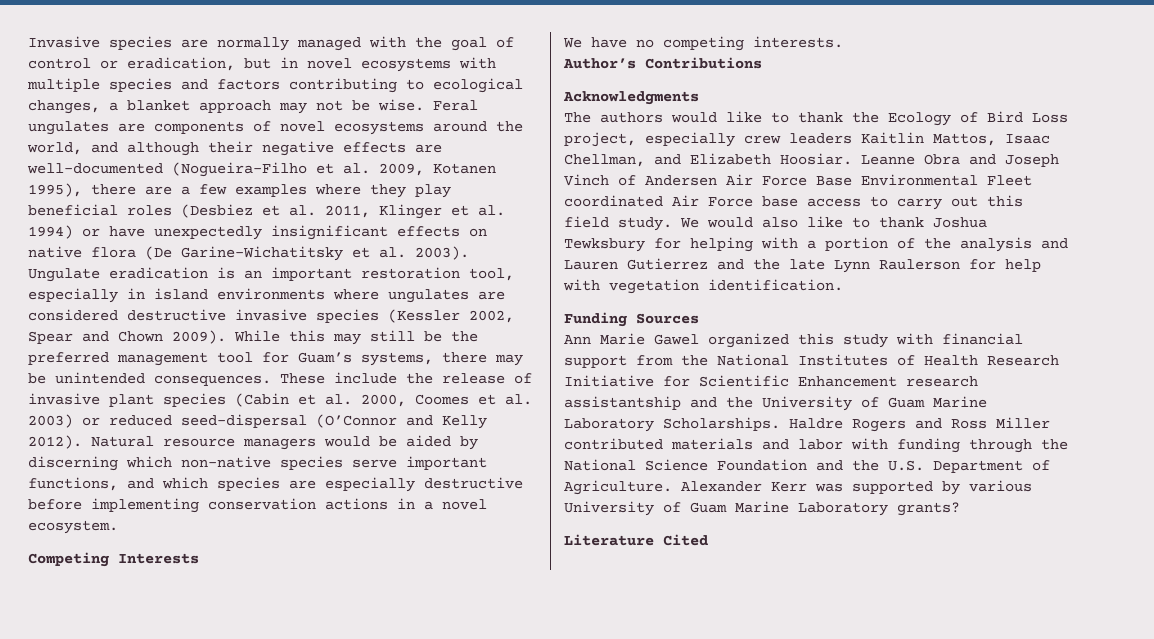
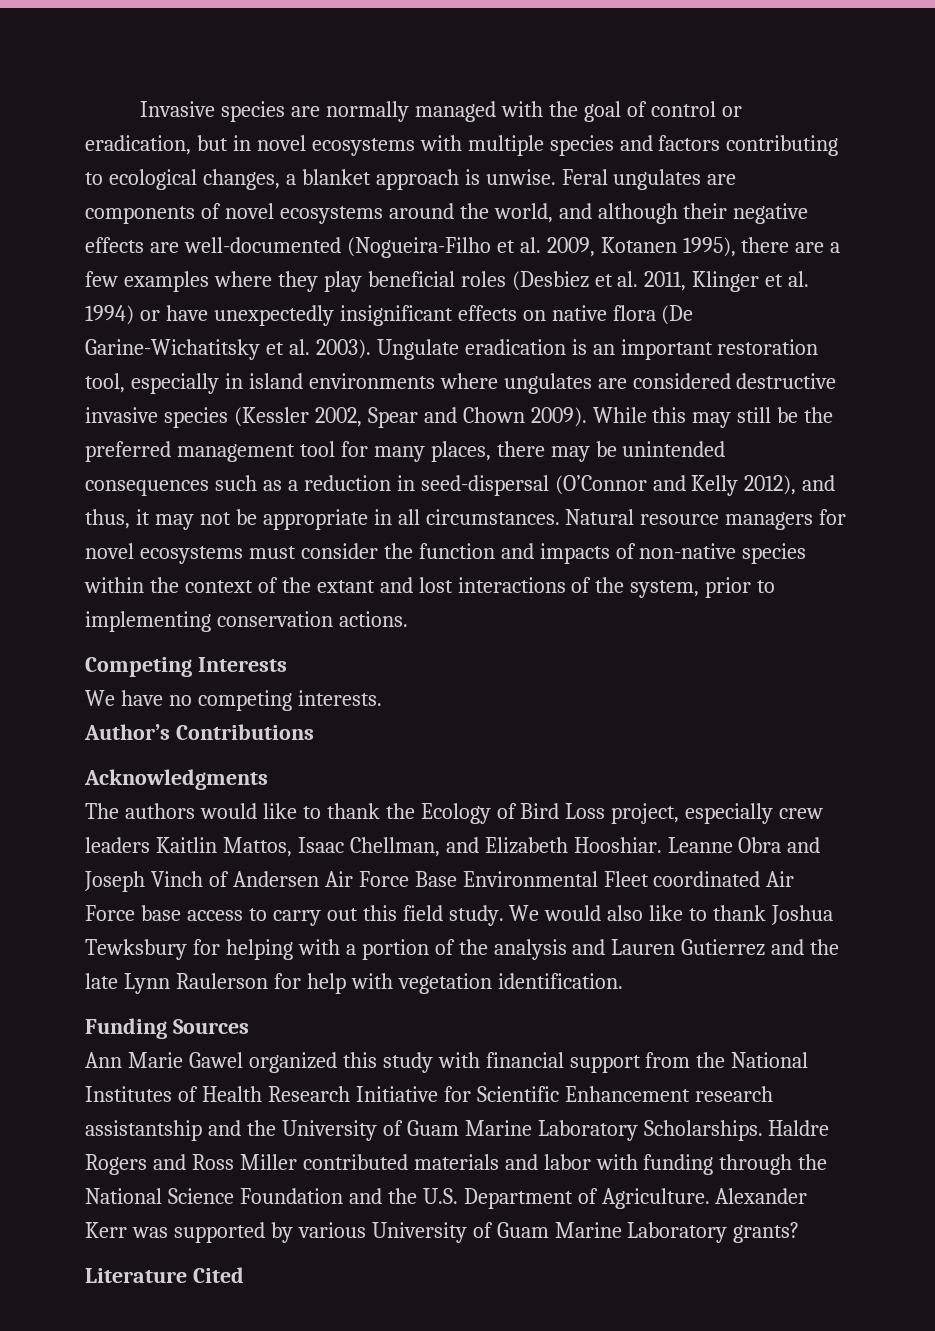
- Invasive species are normally managed with the goal of control or eradication, but in novel ecosystems with multiple species and factors contributing to ecological changes, a blanket approach may not be wise.
+ Invasive species are normally managed with the goal of control or eradication, but in novel ecosystems with multiple species and factors contributing to ecological changes, a blanket approach is unwise.
- While this may still be the preferred management tool for Guam’s systems, there may be unintended consequences. These include the release of invasive plant species (Cabin et al. 2000, Coomes et al. 2003) or reduced seed-dispersal (O’Connor and Kelly 2012). Natural resource managers would be aided by discerning which non-native species serve important functions, and which species are especially destructive before implementing conservation actions in a novel ecosystem.
+ While this may still be the preferred management tool for many places, there may be unintended consequences such as a reduction in seed-dispersal (O’Connor and Kelly 2012), and thus, it may not be appropriate in all circumstances. Natural resource managers for novel ecosystems must consider the function and impacts of non-native species within the context of the extant and lost interactions of the system, prior to implementing conservation actions.
- The authors would like to thank the Ecology of Bird Loss project, especially crew leaders Kaitlin Mattos, Isaac Chellman, and Elizabeth Hoosiar.
+ The authors would like to thank the Ecology of Bird Loss project, especially crew leaders Kaitlin Mattos, Isaac Chellman, and Elizabeth Hooshiar.

